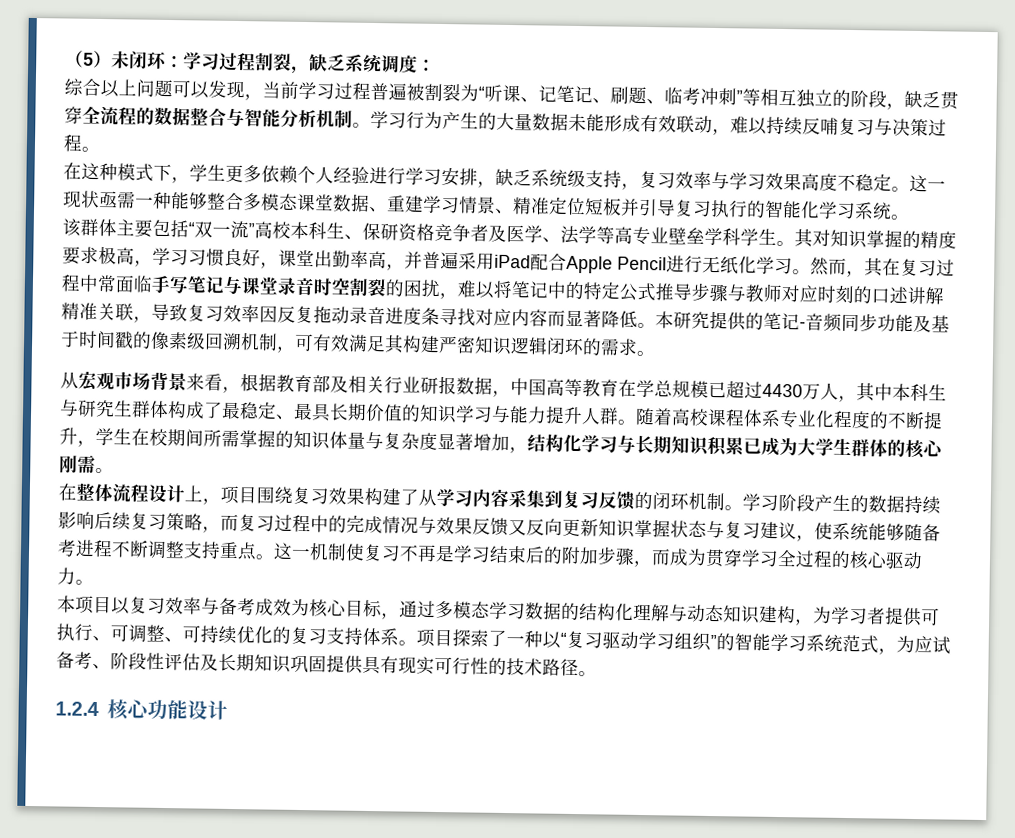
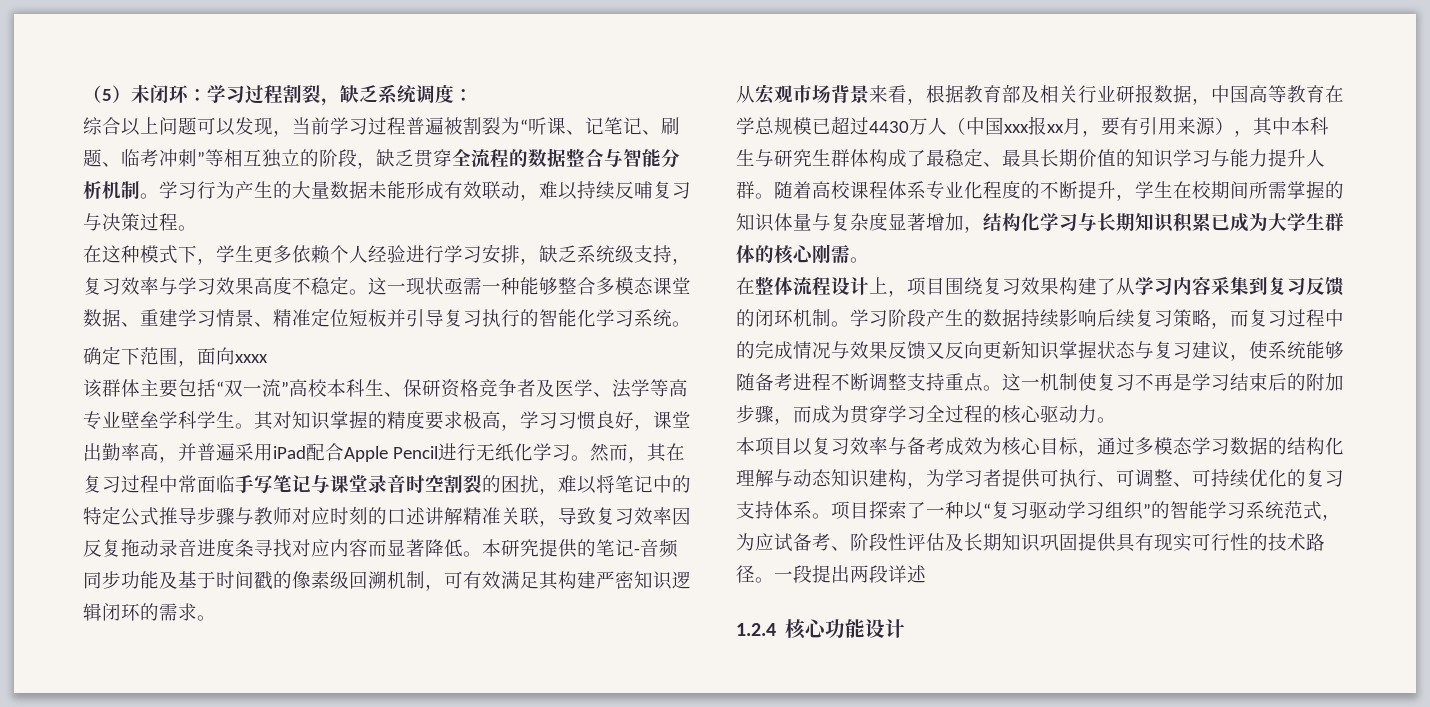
+ 确定下范围，面向xxxx
- 从宏观市场背景来看，根据教育部及相关行业研报数据，中国高等教育在学总规模已超过4430万人，其中本科生与研究生群体构成了最稳定、最具长期价值的知识学习与能力提升人群。
+ 从宏观市场背景来看，根据教育部及相关行业研报数据，中国高等教育在学总规模已超过4430万人（中国xxx报xx月，要有引用来源），其中本科生与研究生群体构成了最稳定、最具长期价值的知识学习与能力提升人群。
+ 一段提出两段详述

